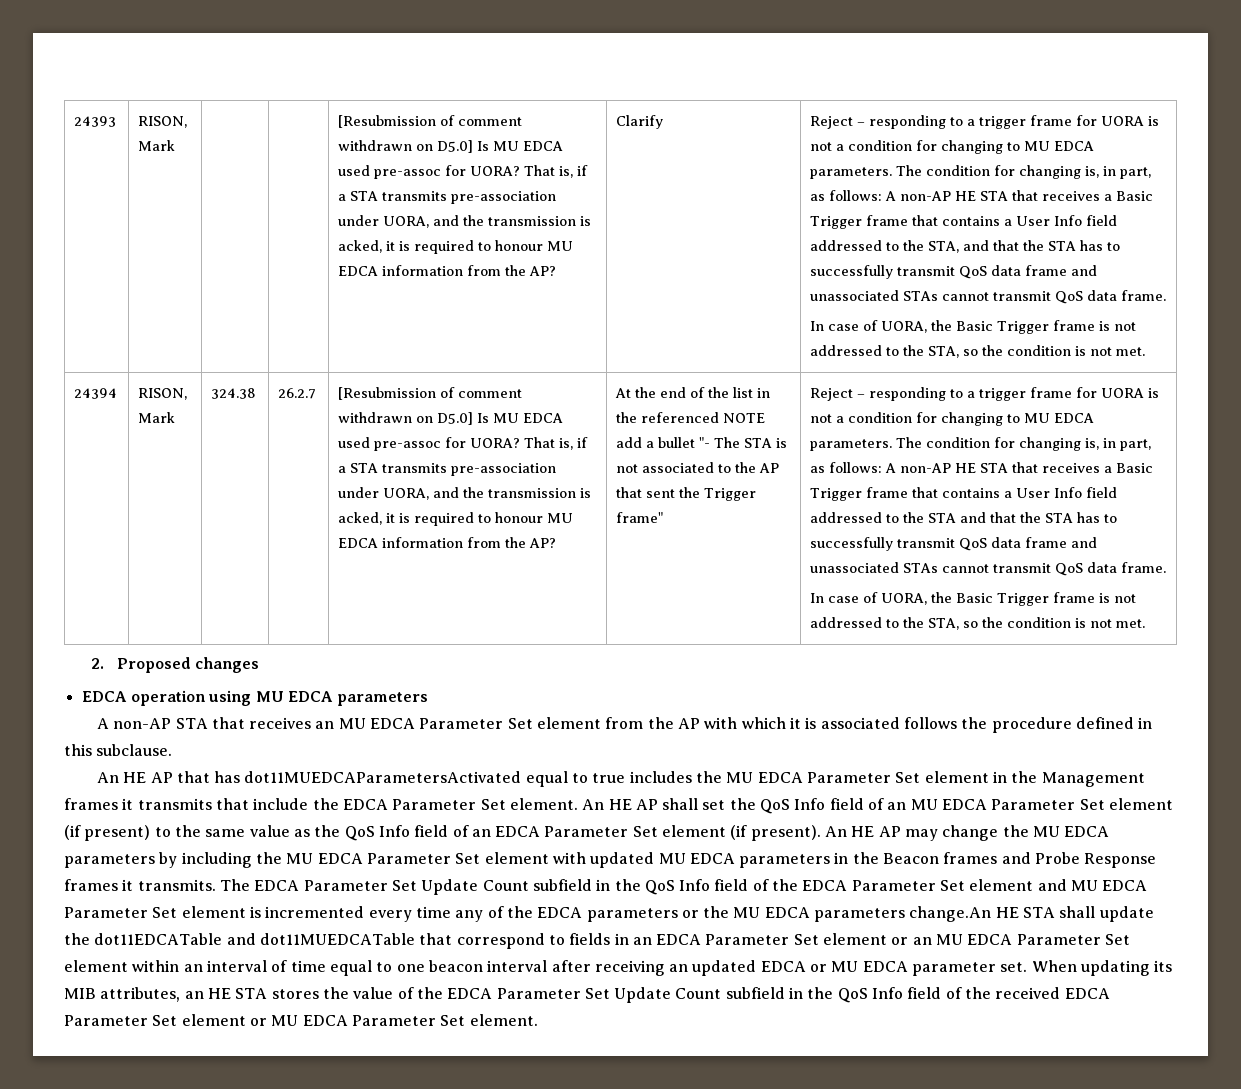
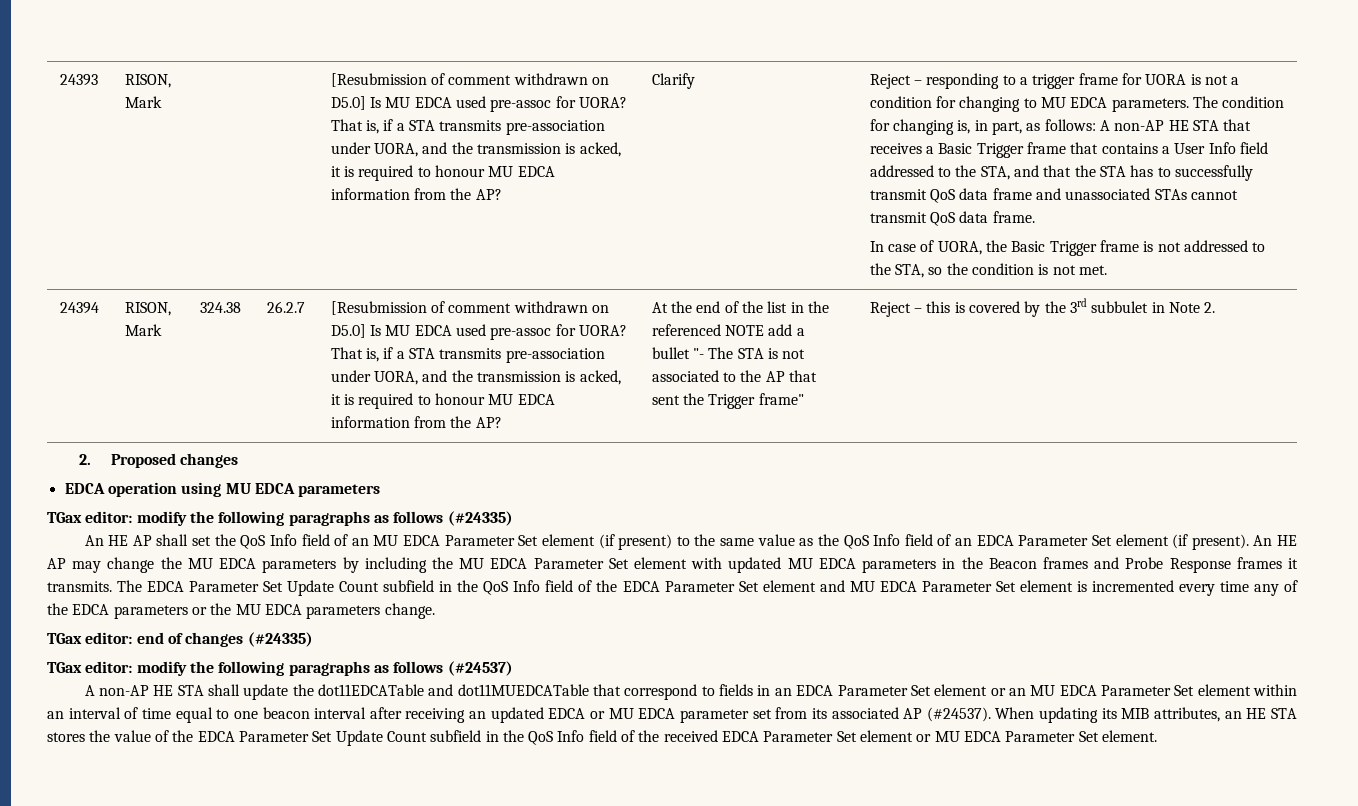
- Reject – responding to a trigger frame for UORA is not a condition for changing to MU EDCA parameters. The condition for changing is, in part, as follows: A non-AP HE STA that receives a Basic Trigger frame that contains a User Info field addressed to the STA and that the STA has to successfully transmit QoS data frame and unassociated STAs cannot transmit QoS data frame.
- In case of UORA, the Basic Trigger frame is not addressed to the STA, so the condition is not met.
+ Reject – this is covered by the 3rd subbulet in Note 2.
- A non-AP STA that receives an MU EDCA Parameter Set element from the AP with which it is associated follows the procedure defined in this subclause.
- An HE AP that has dot11MUEDCAParametersActivated equal to true includes the MU EDCA Parameter Set element in the Management frames it transmits that include the EDCA Parameter Set element. An HE AP shall set the QoS Info field of an MU EDCA Parameter Set element (if present) to the same value as the QoS Info field of an EDCA Parameter Set element (if present).
+ TGax editor: modify the following paragraphs as follows (#24335)
+ An HE AP shall set the QoS Info field of an MU EDCA Parameter Set element (if present) to the same value as the QoS Info field of an EDCA Parameter Set element (if present).
- The EDCA Parameter Set Update Count subfield in the QoS Info field of the EDCA Parameter Set element and MU EDCA Parameter Set element is incremented every time any of the EDCA parameters or the MU EDCA parameters change.An HE STA shall update the dot11EDCATable and dot11MUEDCATable that correspond to fields in an EDCA Parameter Set element or an MU EDCA Parameter Set element within an interval of time equal to one beacon interval after receiving an updated EDCA or MU EDCA parameter set.
+ The EDCA Parameter Set Update Count subfield in the QoS Info field of the EDCA Parameter Set element and MU EDCA Parameter Set element is incremented every time any of the EDCA parameters or the MU EDCA parameters change.
+ TGax editor: end of changes (#24335)
+ TGax editor: modify the following paragraphs as follows (#24537)
+ A non-AP HE STA shall update the dot11EDCATable and dot11MUEDCATable that correspond to fields in an EDCA Parameter Set element or an MU EDCA Parameter Set element within an interval of time equal to one beacon interval after receiving an updated EDCA or MU EDCA parameter set from its associated AP (#24537).

